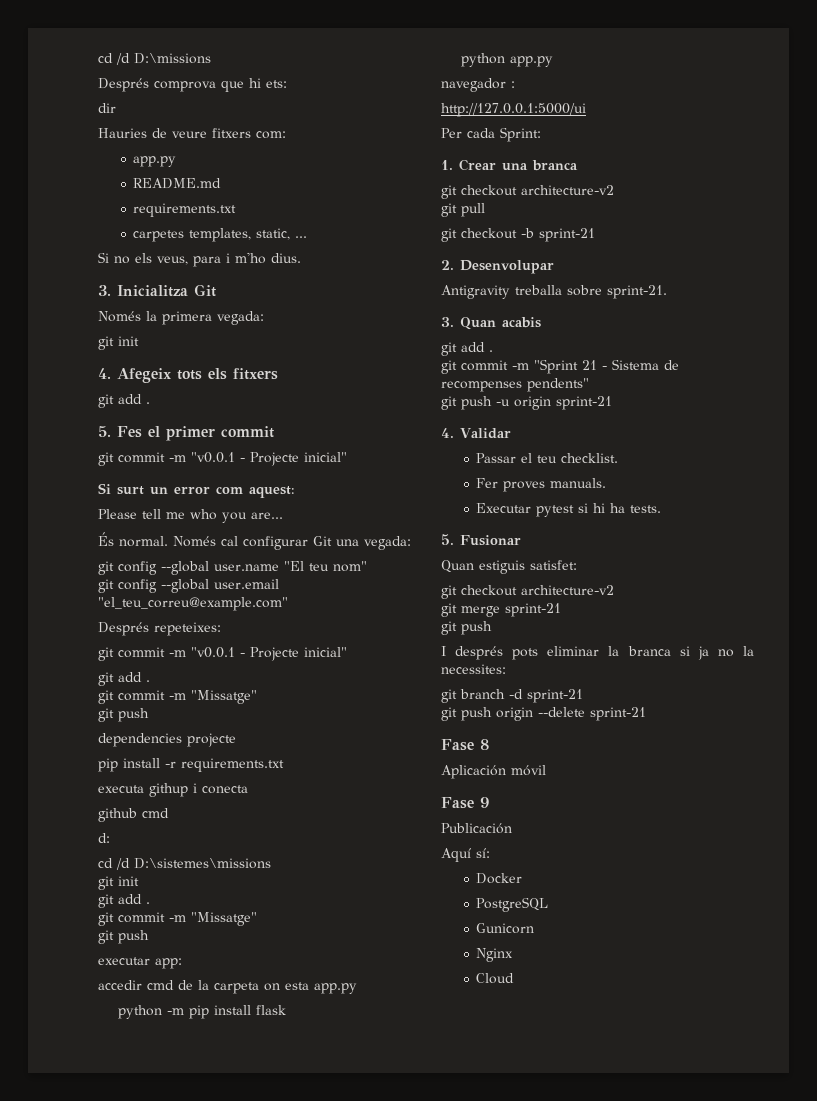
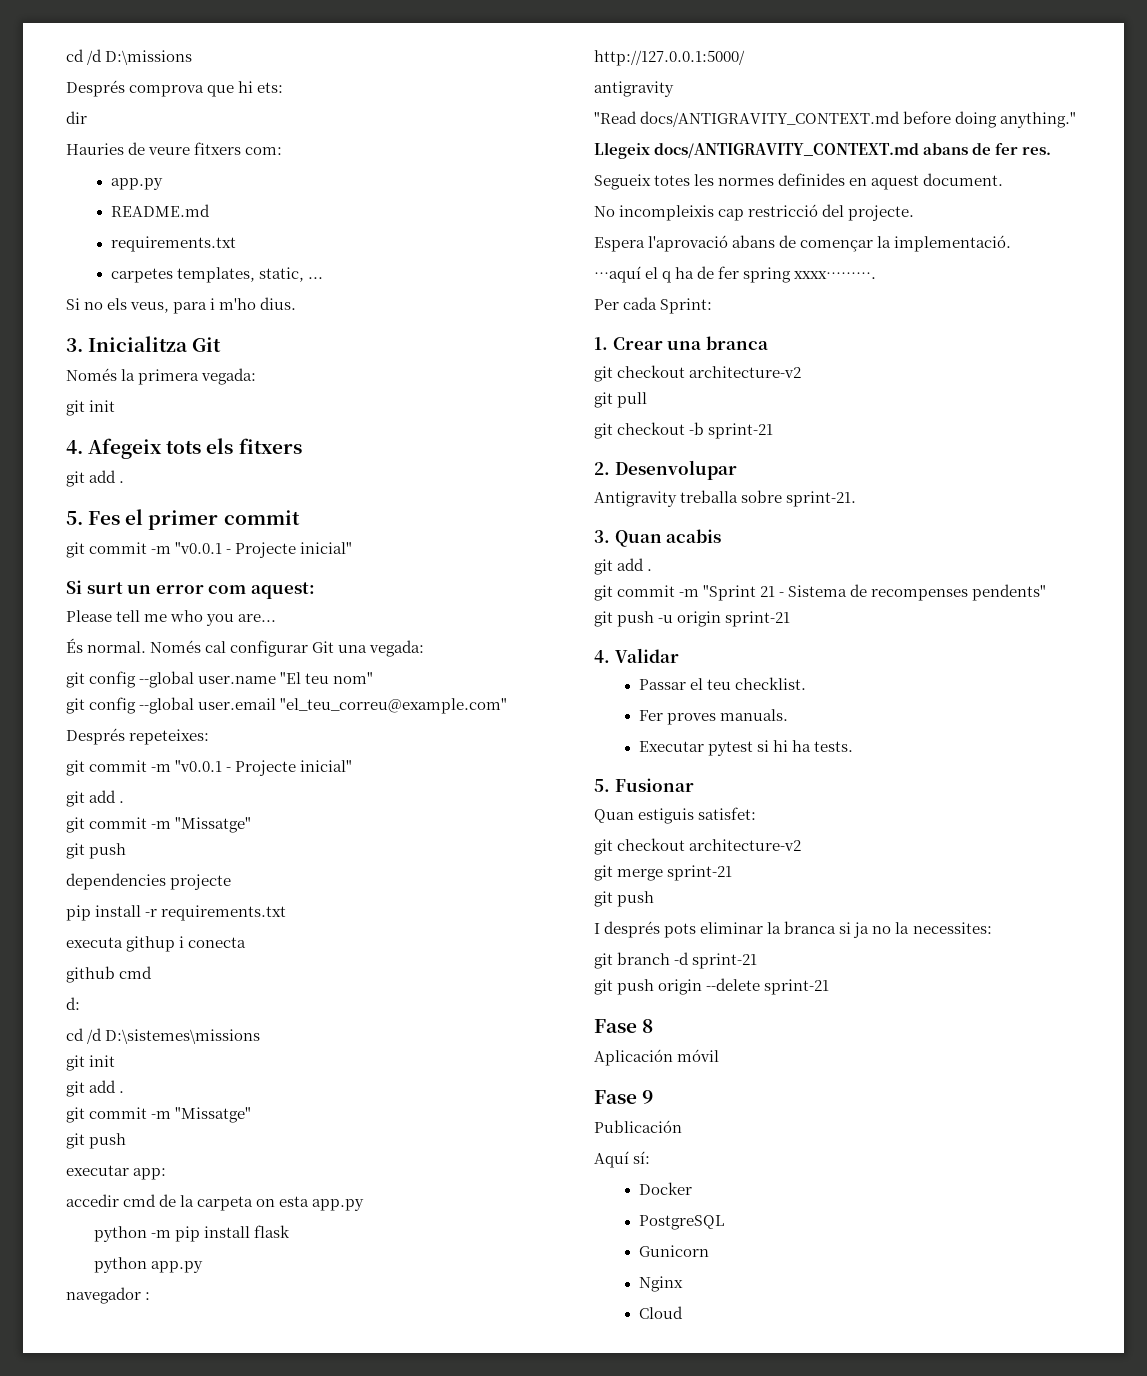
- http://127.0.0.1:5000/ui
+ http://127.0.0.1:5000/
+ antigravity
+ "Read docs/ANTIGRAVITY_CONTEXT.md before doing anything."
+ Llegeix docs/ANTIGRAVITY_CONTEXT.md abans de fer res.
+ Segueix totes les normes definides en aquest document.
+ No incompleixis cap restricció del projecte.
+ Espera l'aprovació abans de començar la implementació.
+ …aquí el q ha de fer spring xxxx……….

